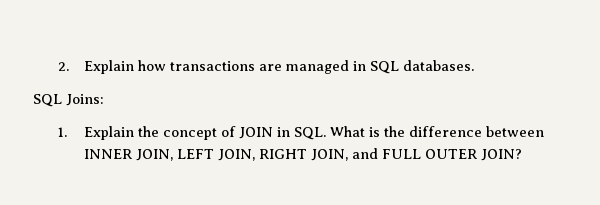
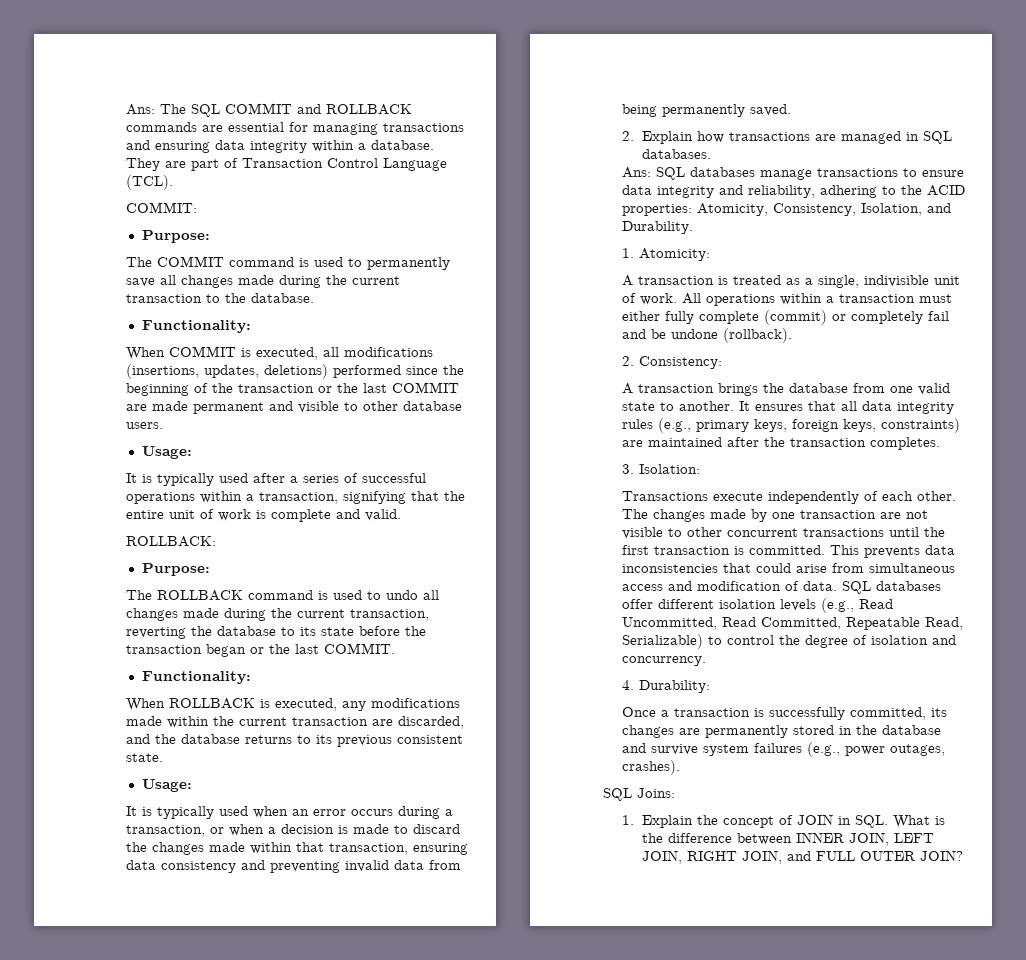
+ Ans: The SQL COMMIT and ROLLBACK commands are essential for managing transactions and ensuring data integrity within a database. They are part of Transaction Control Language (TCL).
+ COMMIT:
+ Purpose:
+ The COMMIT command is used to permanently save all changes made during the current transaction to the database.
+ Functionality:
+ When COMMIT is executed, all modifications (insertions, updates, deletions) performed since the beginning of the transaction or the last COMMIT are made permanent and visible to other database users.
+ Usage:
+ It is typically used after a series of successful operations within a transaction, signifying that the entire unit of work is complete and valid.
+ ROLLBACK:
+ Purpose:
+ The ROLLBACK command is used to undo all changes made during the current transaction, reverting the database to its state before the transaction began or the last COMMIT.
+ Functionality:
+ When ROLLBACK is executed, any modifications made within the current transaction are discarded, and the database returns to its previous consistent state.
+ Usage:
+ It is typically used when an error occurs during a transaction, or when a decision is made to discard the changes made within that transaction, ensuring data consistency and preventing invalid data from being permanently saved.
+ Ans: SQL databases manage transactions to ensure data integrity and reliability, adhering to the ACID properties: Atomicity, Consistency, Isolation, and Durability.
+ 1. Atomicity:
+ A transaction is treated as a single, indivisible unit of work. All operations within a transaction must either fully complete (commit) or completely fail and be undone (rollback).
+ 2. Consistency:
+ A transaction brings the database from one valid state to another. It ensures that all data integrity rules (e.g., primary keys, foreign keys, constraints) are maintained after the transaction completes.
+ 3. Isolation:
+ Transactions execute independently of each other. The changes made by one transaction are not visible to other concurrent transactions until the first transaction is committed. This prevents data inconsistencies that could arise from simultaneous access and modification of data. SQL databases offer different isolation levels (e.g., Read Uncommitted, Read Committed, Repeatable Read, Serializable) to control the degree of isolation and concurrency.
+ 4. Durability:
+ Once a transaction is successfully committed, its changes are permanently stored in the database and survive system failures (e.g., power outages, crashes).

